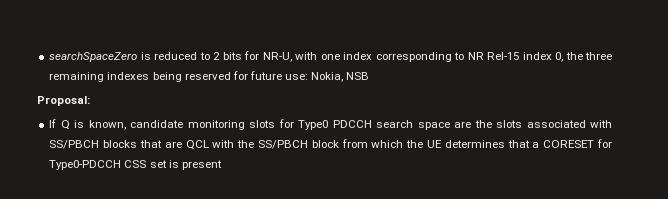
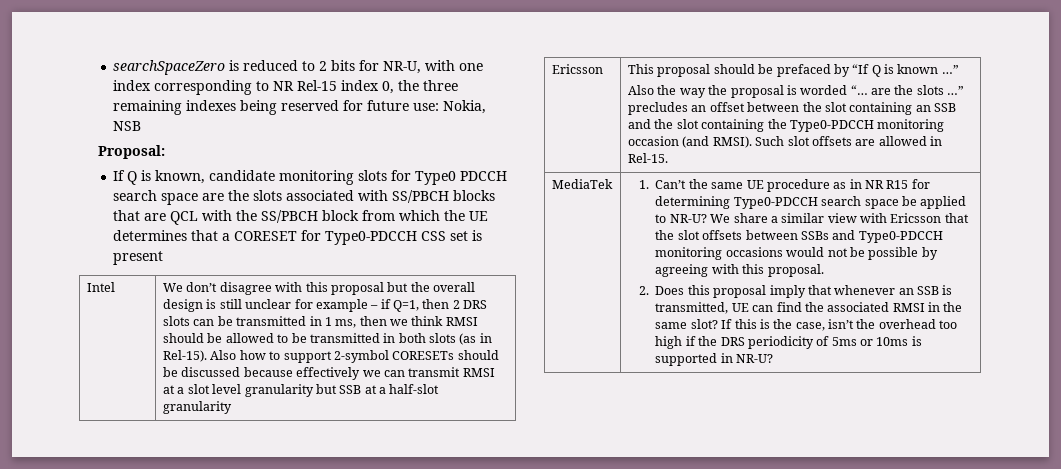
+ Intel | We don’t disagree with this proposal but the overall design is still unclear for example – if Q=1, then 2 DRS slots can be transmitted in 1 ms, then we think RMSI should be allowed to be transmitted in both slots (as in Rel-15). Also how to support 2-symbol CORESETs should be discussed because effectively we can transmit RMSI at a slot level granularity but SSB at a half-slot granularity
+ Ericsson | This proposal should be prefaced by “If Q is known …”
+ Also the way the proposal is worded “… are the slots …” precludes an offset between the slot containing an SSB and the slot containing the Type0-PDCCH monitoring occasion (and RMSI). Such slot offsets are allowed in Rel-15.
+ MediaTek | 1. Can’t the same UE procedure as in NR R15 for determining Type0-PDCCH search space be applied to NR-U? We share a similar view with Ericsson that the slot offsets between SSBs and Type0-PDCCH monitoring occasions would not be possible by agreeing with this proposal.
+ 2. Does this proposal imply that whenever an SSB is transmitted, UE can find the associated RMSI in the same slot? If this is the case, isn’t the overhead too high if the DRS periodicity of 5ms or 10ms is supported in NR-U?

